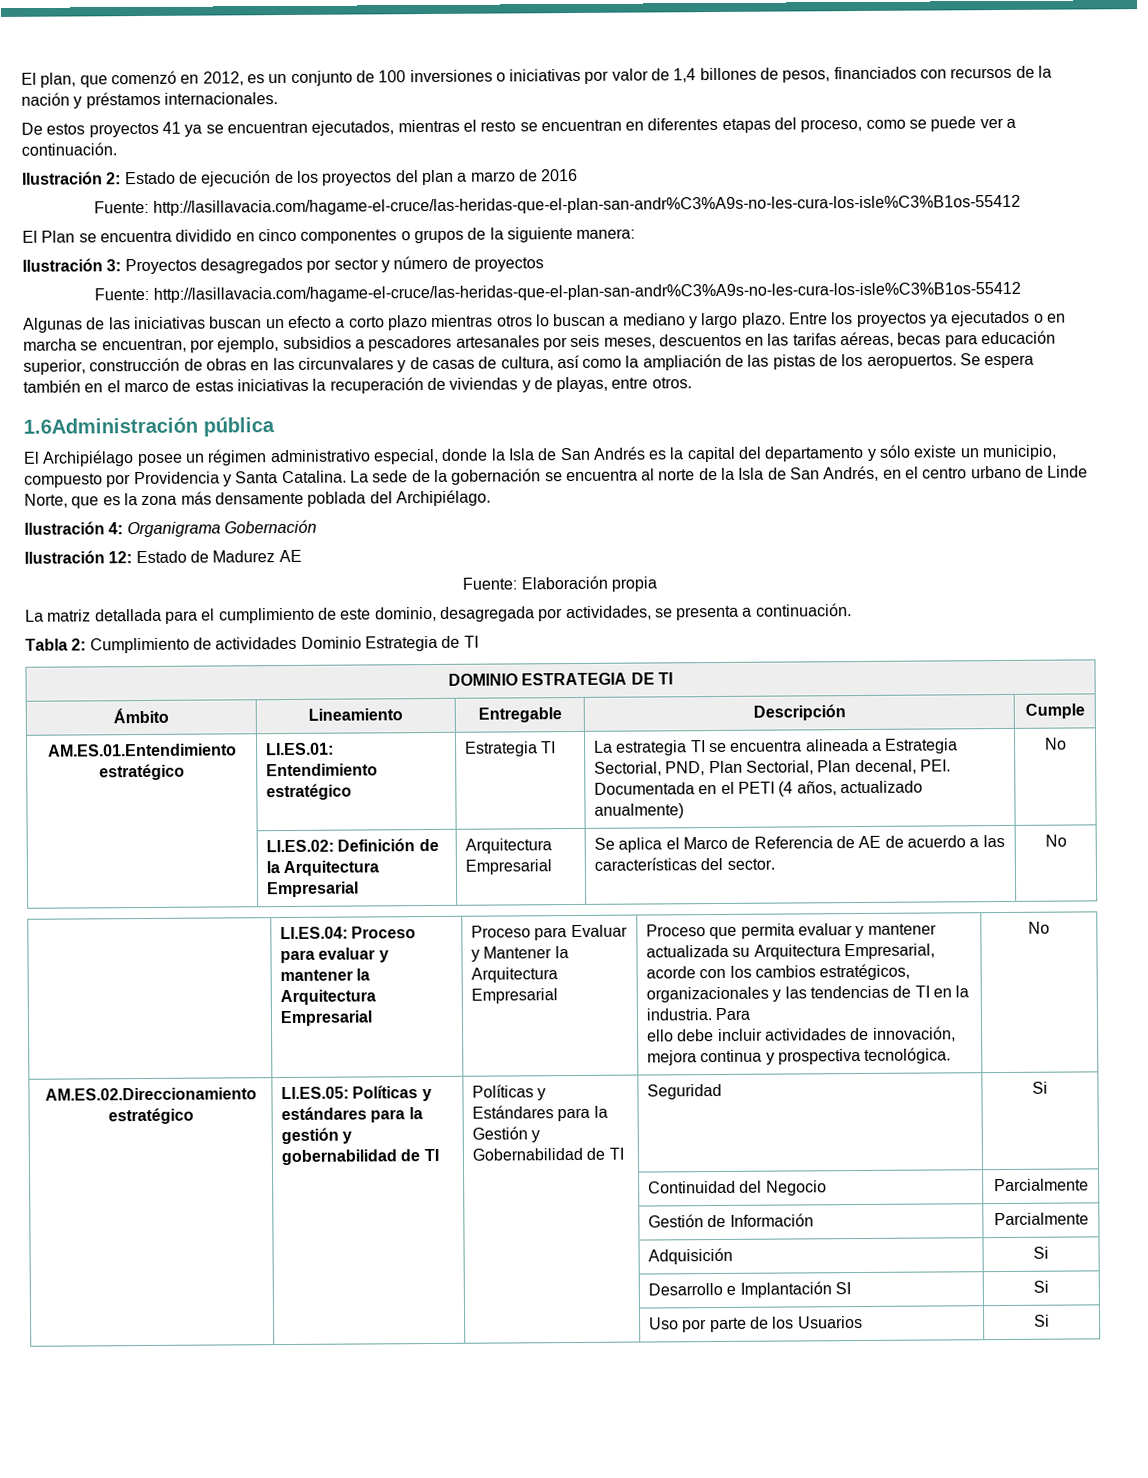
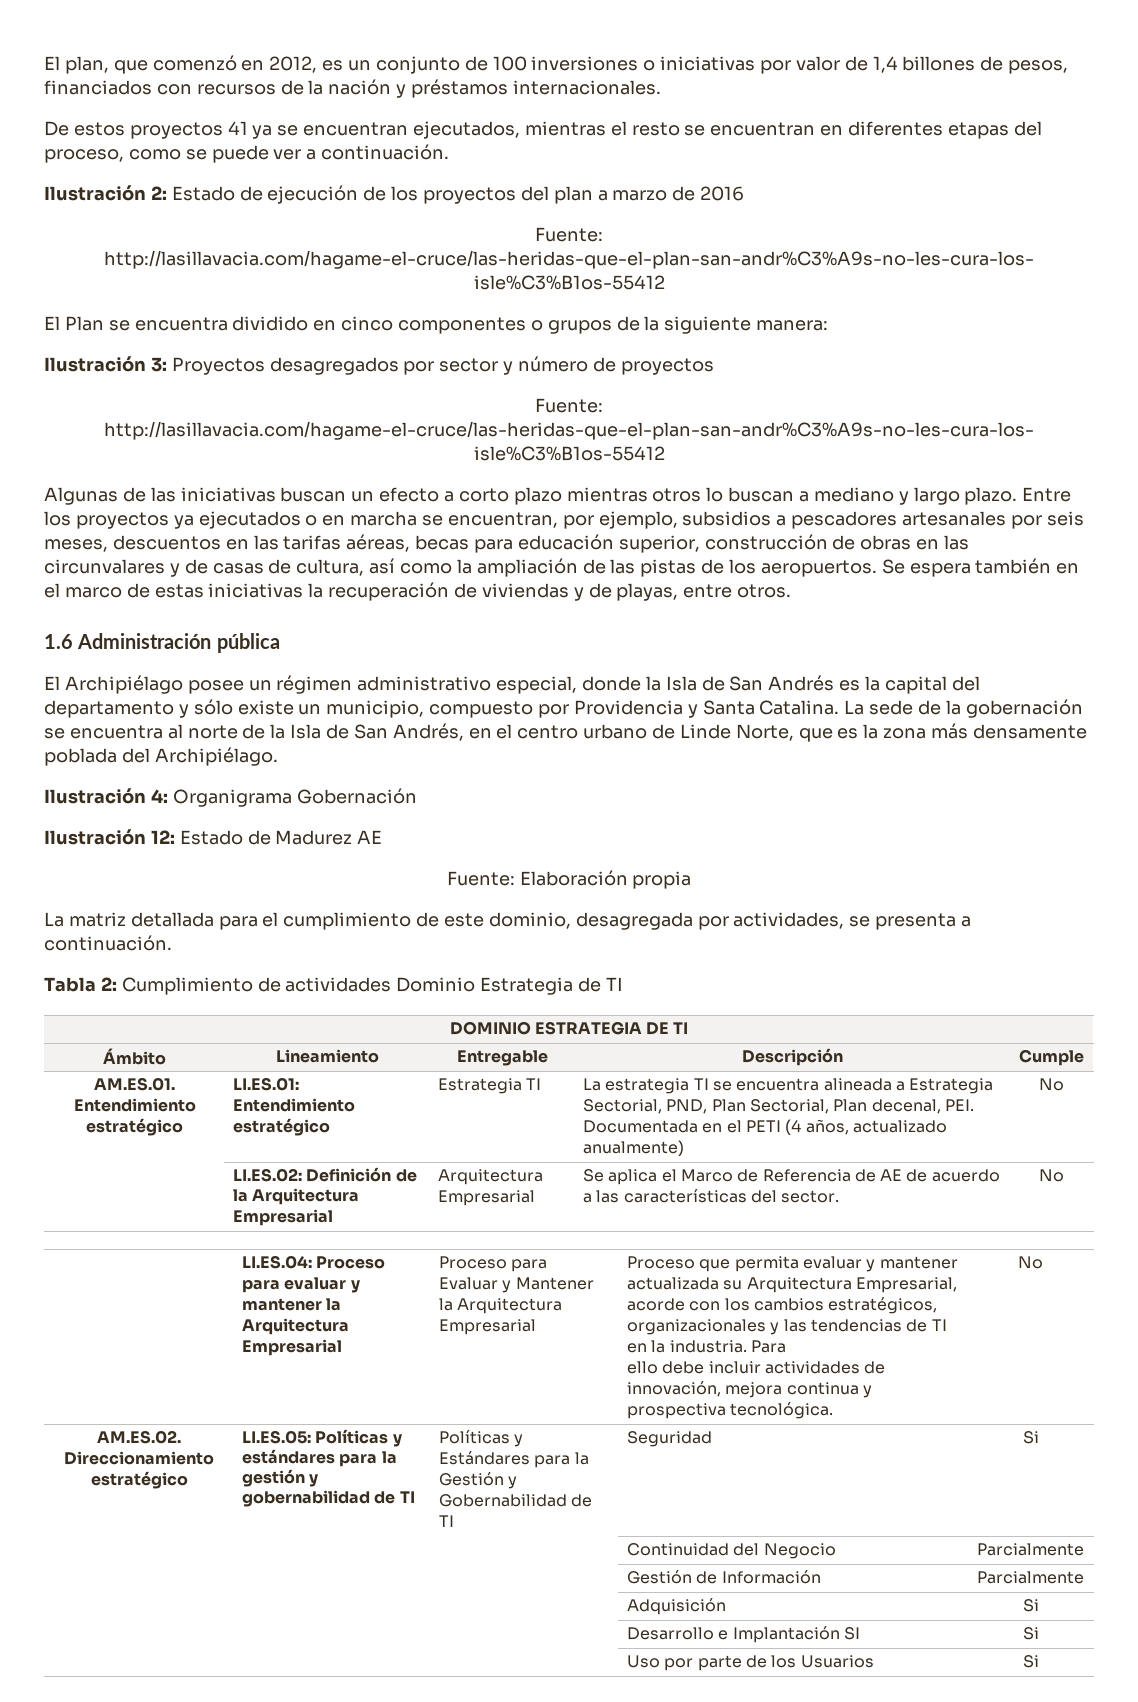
- 1.6Administración pública
+ 1.6 Administración pública
- AM.ES.01.Entendimiento estratégico | LI.ES.01: Entendimiento estratégico | Estrategia TI | La estrategia TI se encuentra alineada a Estrategia Sectorial, PND, Plan Sectorial, Plan decenal, PEI. Documentada en el PETI (4 años, actualizado anualmente) | No
+ AM.ES.01. Entendimiento estratégico | LI.ES.01: Entendimiento estratégico | Estrategia TI | La estrategia TI se encuentra alineada a Estrategia Sectorial, PND, Plan Sectorial, Plan decenal, PEI. Documentada en el PETI (4 años, actualizado anualmente) | No
- AM.ES.02.Direccionamiento estratégico | LI.ES.05: Políticas y estándares para la gestión y gobernabilidad de TI | Políticas y Estándares para la Gestión y Gobernabilidad de TI | Seguridad | Si
+ AM.ES.02. Direccionamiento estratégico | LI.ES.05: Políticas y estándares para la gestión y gobernabilidad de TI | Políticas y Estándares para la Gestión y Gobernabilidad de TI | Seguridad | Si

